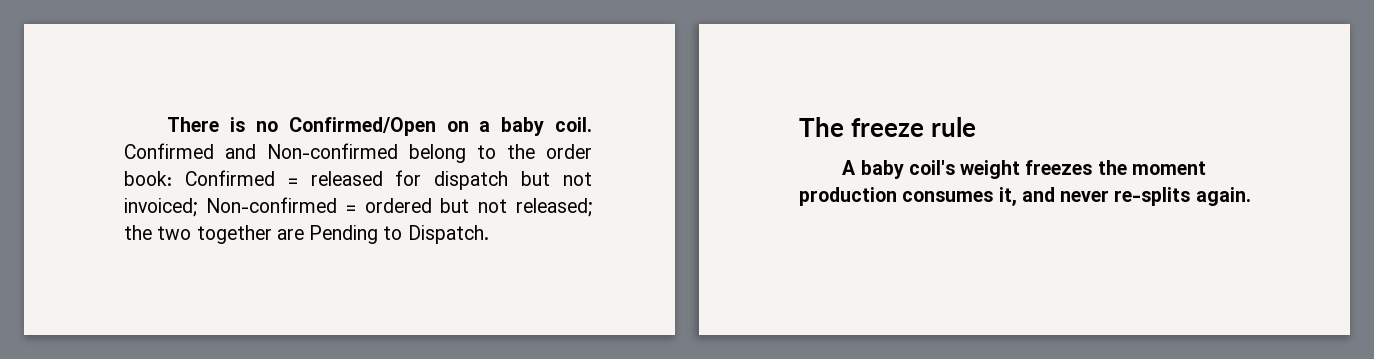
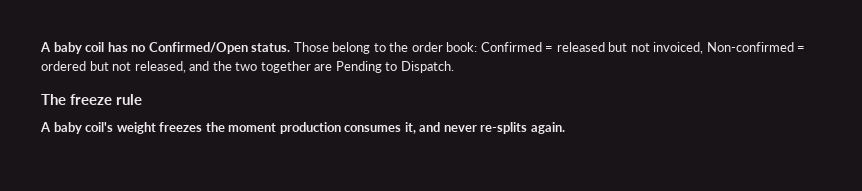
- There is no Confirmed/Open on a baby coil. Confirmed and Non-confirmed belong to the order book: Confirmed = released for dispatch but not invoiced; Non-confirmed = ordered but not released; the two together are Pending to Dispatch.
+ A baby coil has no Confirmed/Open status. Those belong to the order book: Confirmed = released but not invoiced, Non-confirmed = ordered but not released, and the two together are Pending to Dispatch.

